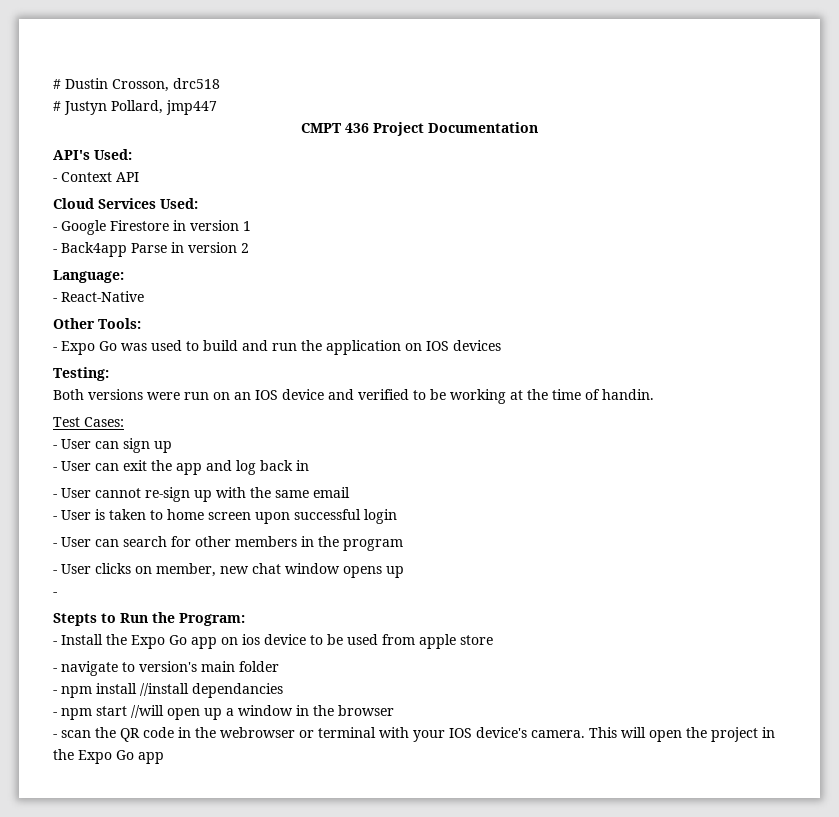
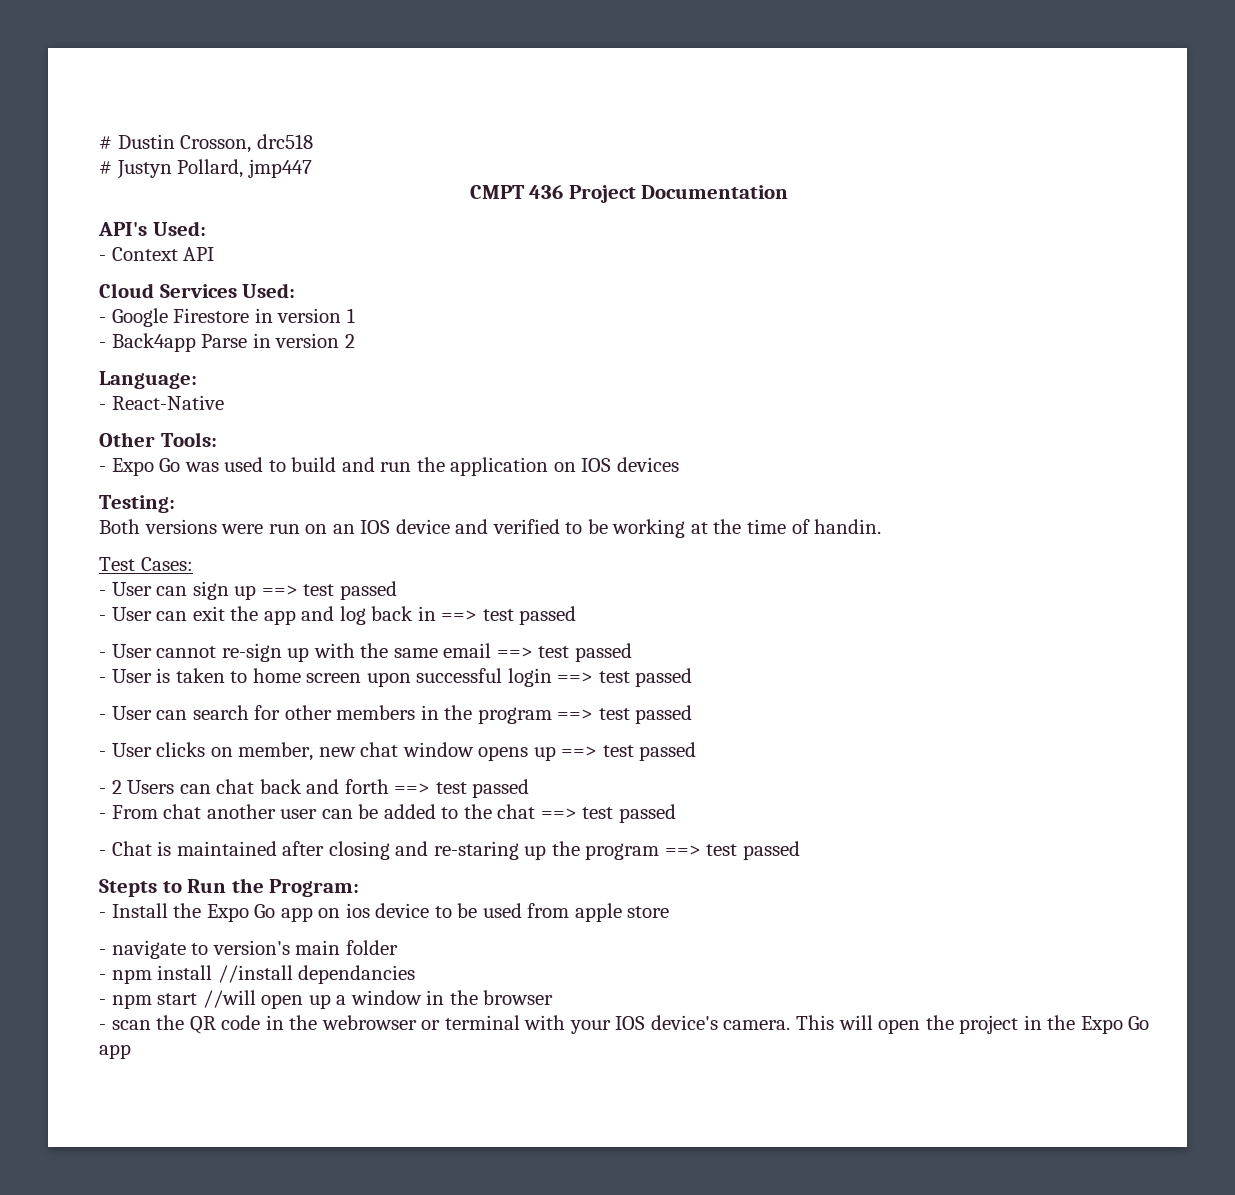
- - User can sign up
+ - User can sign up ==> test passed
- - User can exit the app and log back in
+ - User can exit the app and log back in ==> test passed
- - User cannot re-sign up with the same email
+ - User cannot re-sign up with the same email ==> test passed
- - User is taken to home screen upon successful login
+ - User is taken to home screen upon successful login ==> test passed
- - User can search for other members in the program
+ - User can search for other members in the program ==> test passed
- - User clicks on member, new chat window opens up
- -
+ - User clicks on member, new chat window opens up ==> test passed
+ - 2 Users can chat back and forth ==> test passed
+ - From chat another user can be added to the chat ==> test passed
+ - Chat is maintained after closing and re-staring up the program ==> test passed

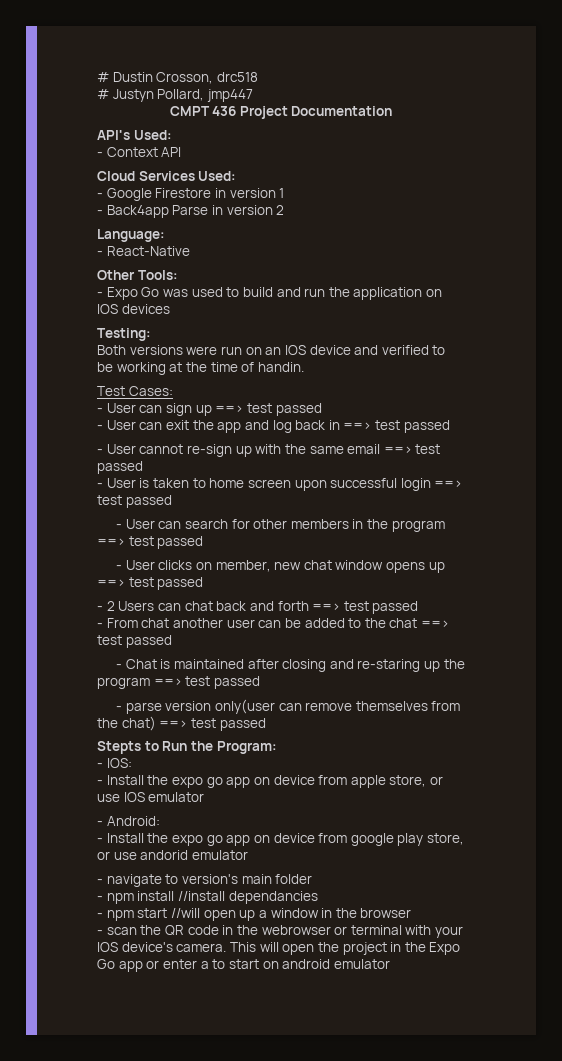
+ - parse version only(user can remove themselves from the chat) ==> test passed
- - Install the Expo Go app on ios device to be used from apple store
+ - IOS:
+ - Install the expo go app on device from apple store, or use IOS emulator
+ - Android:
+ - Install the expo go app on device from google play store, or use andorid emulator
- This will open the project in the Expo Go app
+ This will open the project in the Expo Go app or enter a to start on android emulator

